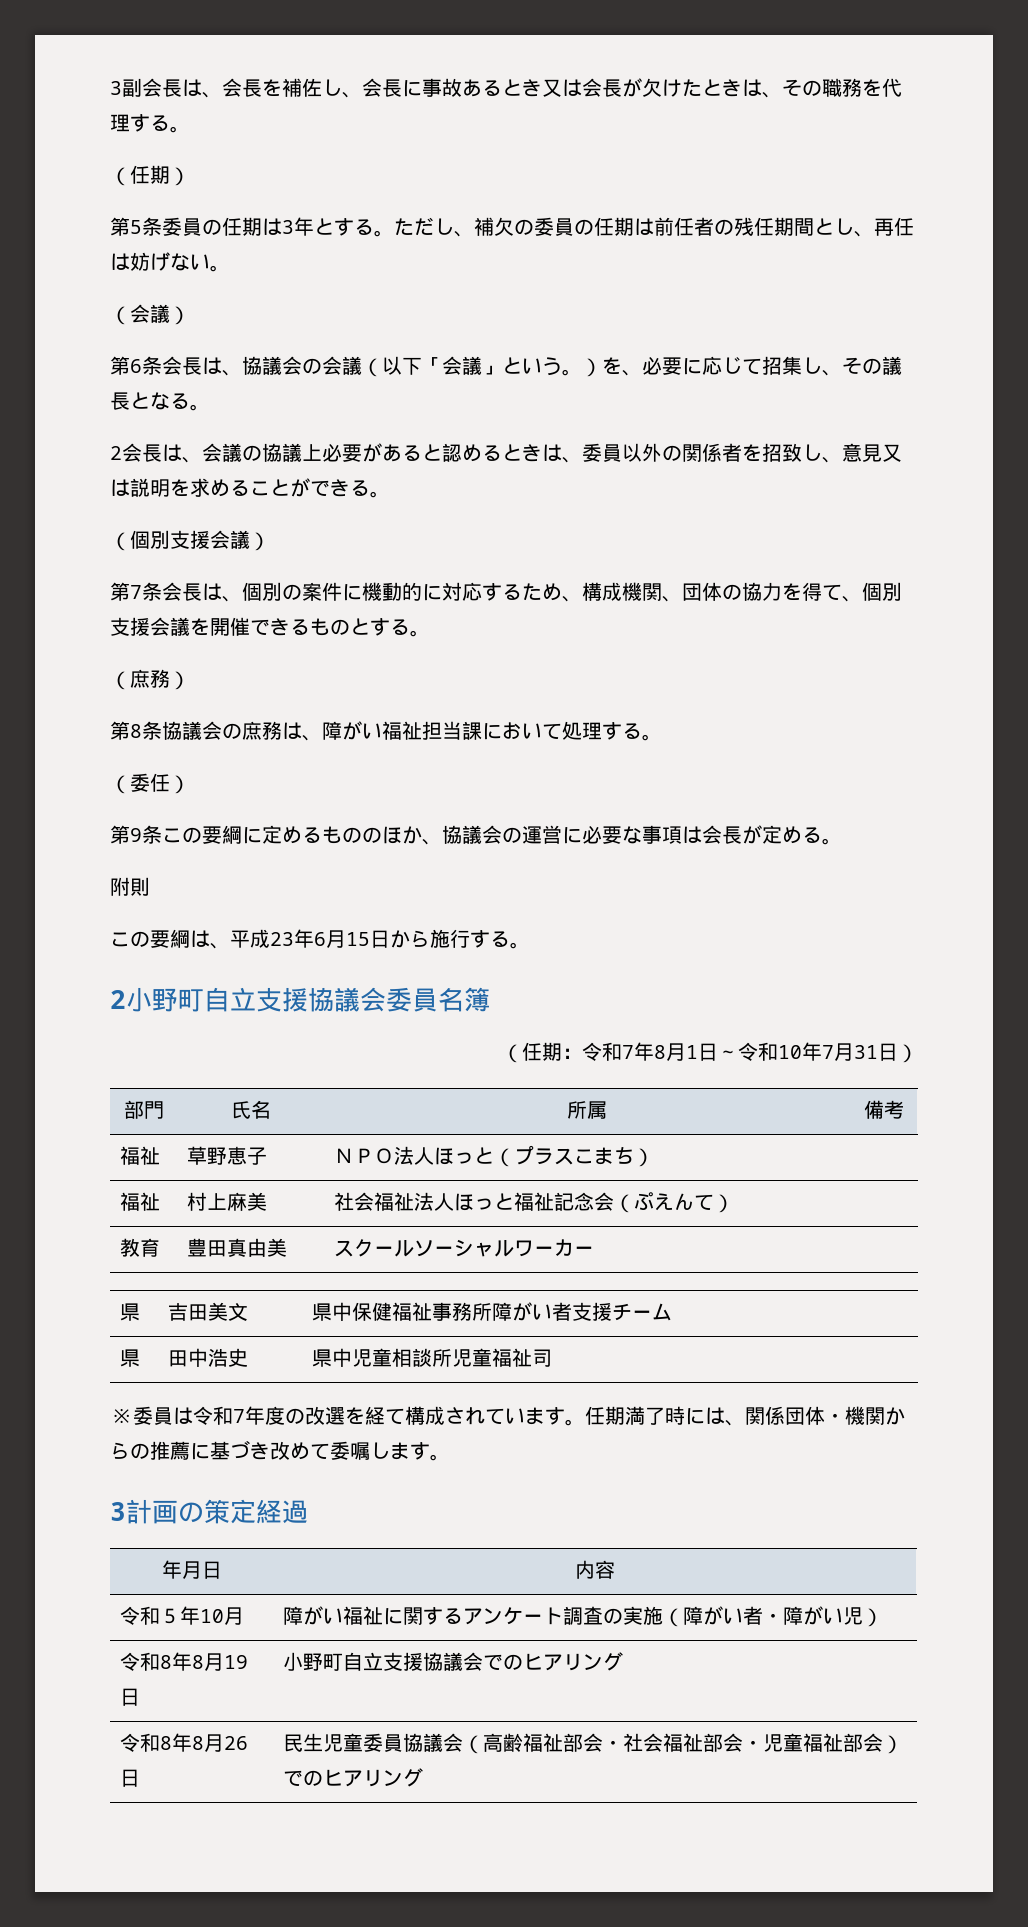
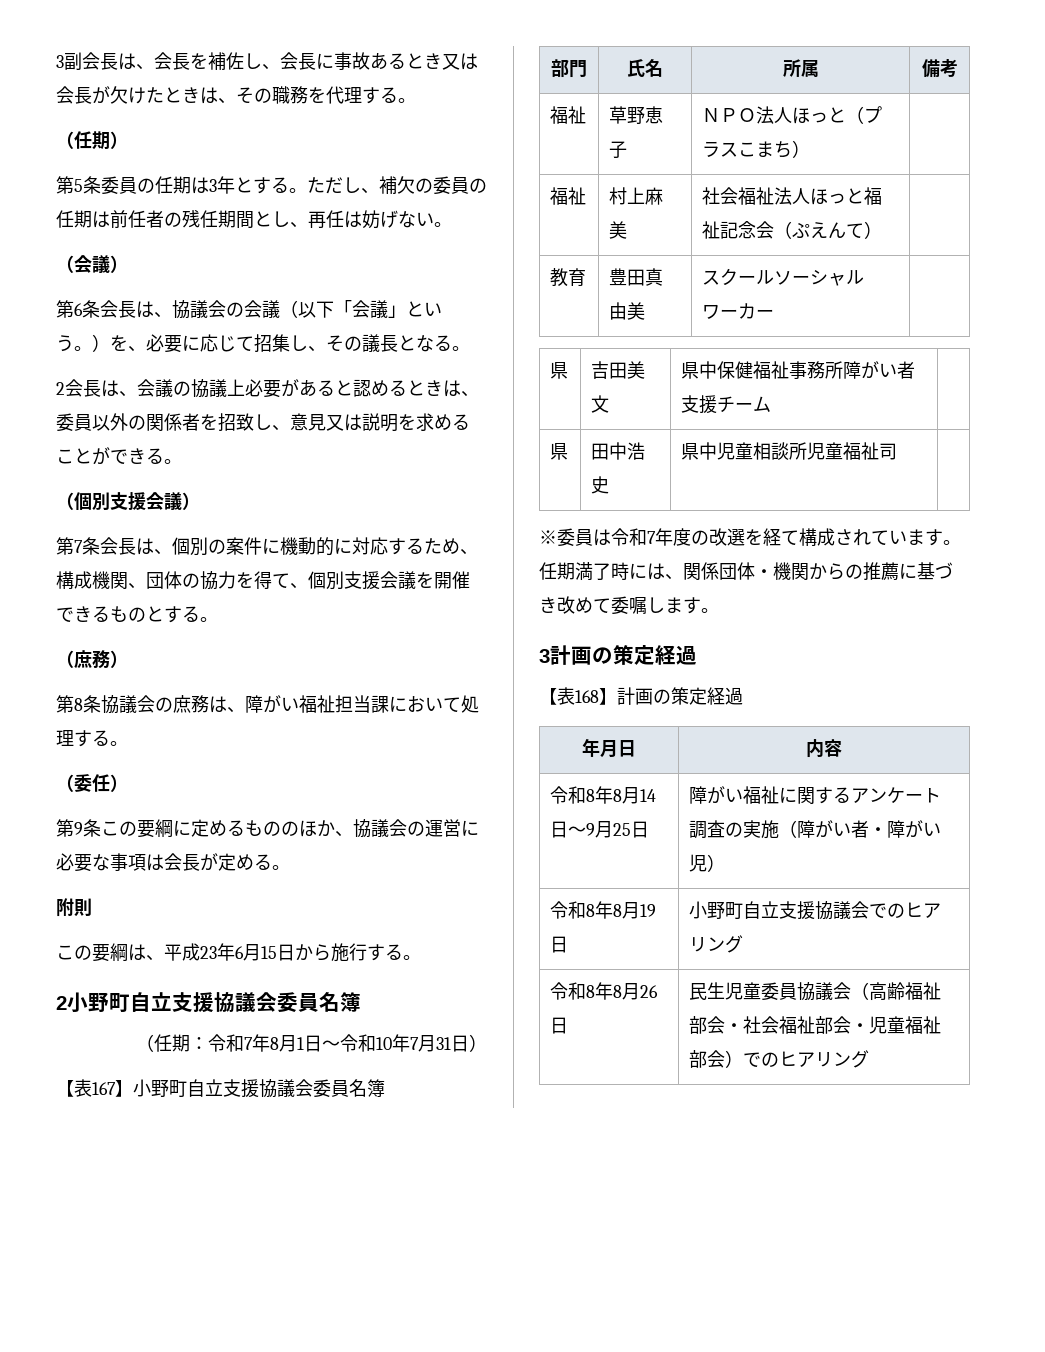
+ 【表167】小野町自立支援協議会委員名簿
+ 【表168】計画の策定経過
  年月日 | 内容
- 令和５年10月 | 障がい福祉に関するアンケート調査の実施（障がい者・障がい児）
+ 令和8年8月14日～9月25日 | 障がい福祉に関するアンケート調査の実施（障がい者・障がい児）

